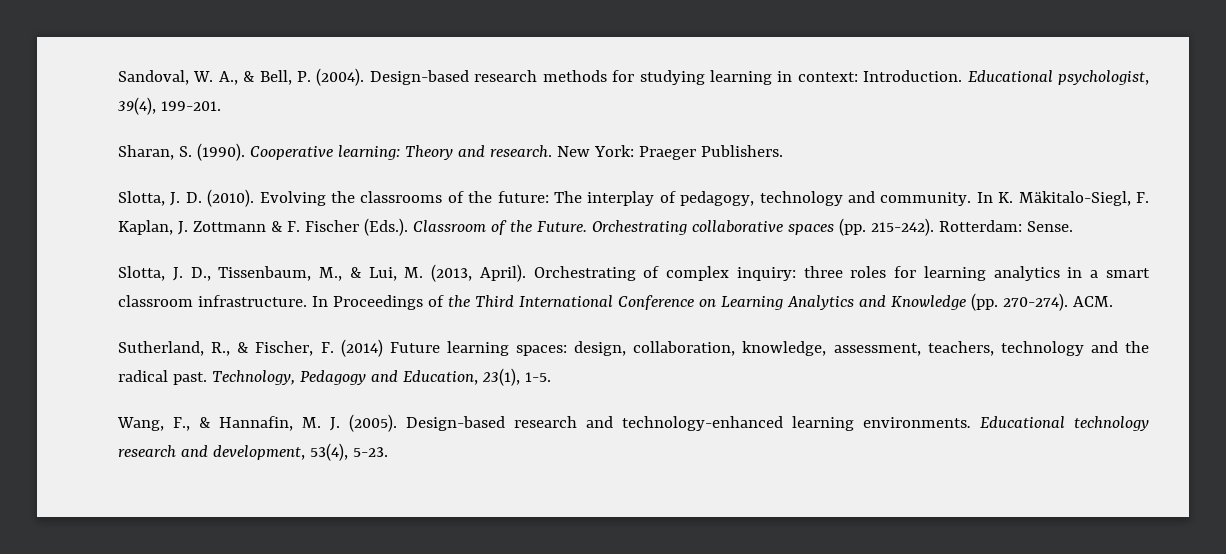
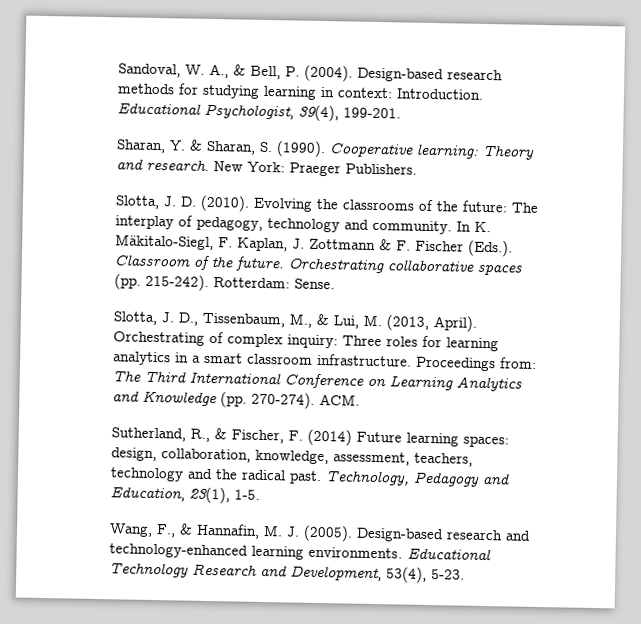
- Educational psychologist, 39(4), 199-201.
+ Educational Psychologist, 39(4), 199-201.
- Sharan, S. (1990).
+ Sharan, Y. & Sharan, S. (1990).
- In K. Mäkitalo-Siegl, F. Kaplan, J. Zottmann & F. Fischer (Eds.). Classroom of the Future.
+ In K. Mäkitalo-Siegl, F. Kaplan, J. Zottmann & F. Fischer (Eds.). Classroom of the future.
- Orchestrating of complex inquiry: three roles for learning analytics in a smart classroom infrastructure.
+ Orchestrating of complex inquiry: Three roles for learning analytics in a smart classroom infrastructure.
- In Proceedings of the Third International Conference on Learning Analytics and Knowledge (pp. 270-274).
+ Proceedings from: The Third International Conference on Learning Analytics and Knowledge (pp. 270-274).
- Educational technology research and development, 53(4), 5-23.
+ Educational Technology Research and Development, 53(4), 5-23.

